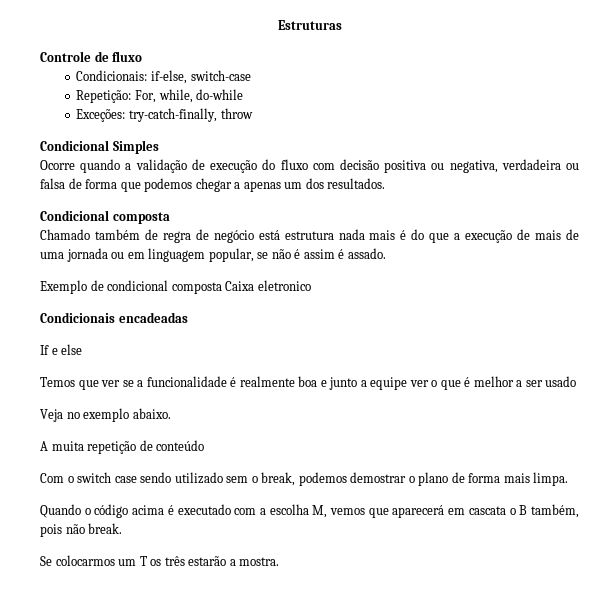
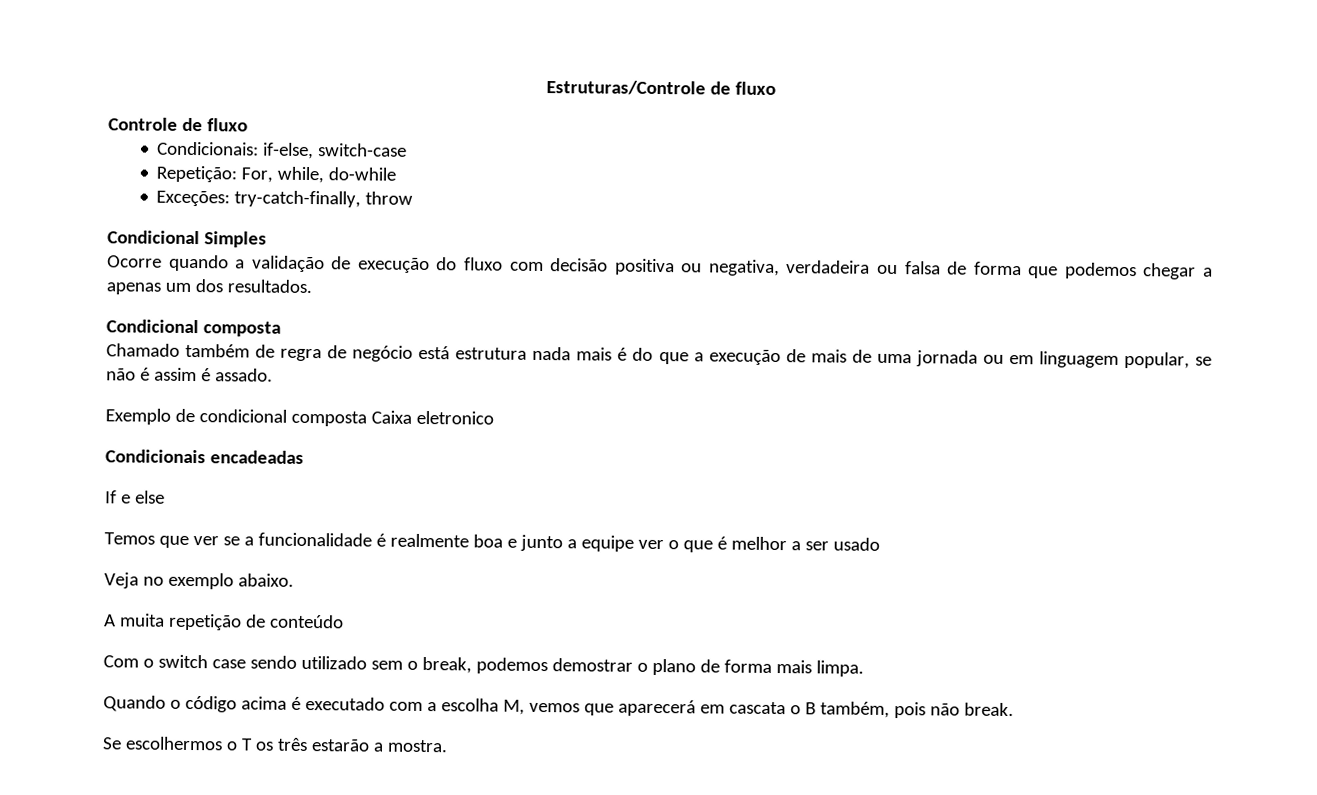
- Estruturas
+ Estruturas/Controle de fluxo
- Se colocarmos um T os três estarão a mostra.
+ Se escolhermos o T os três estarão a mostra.

